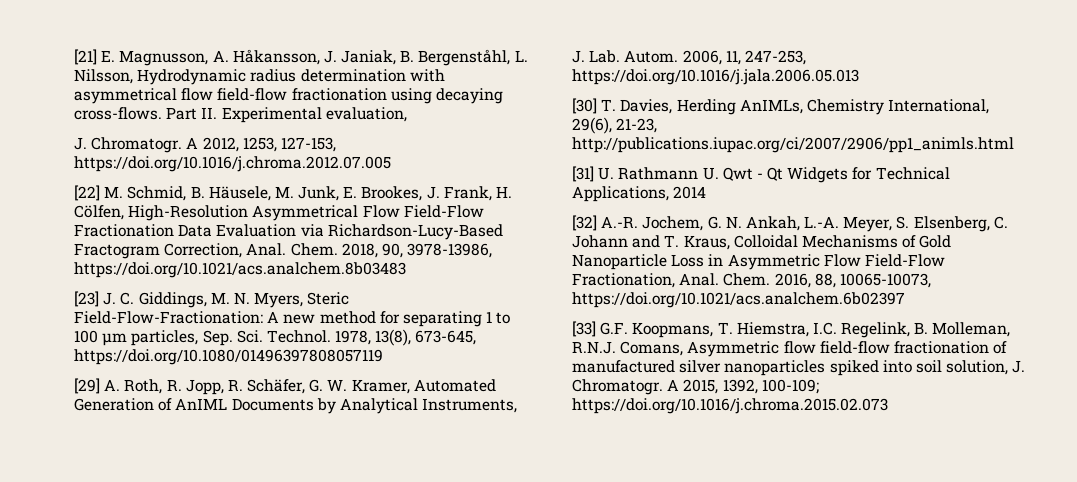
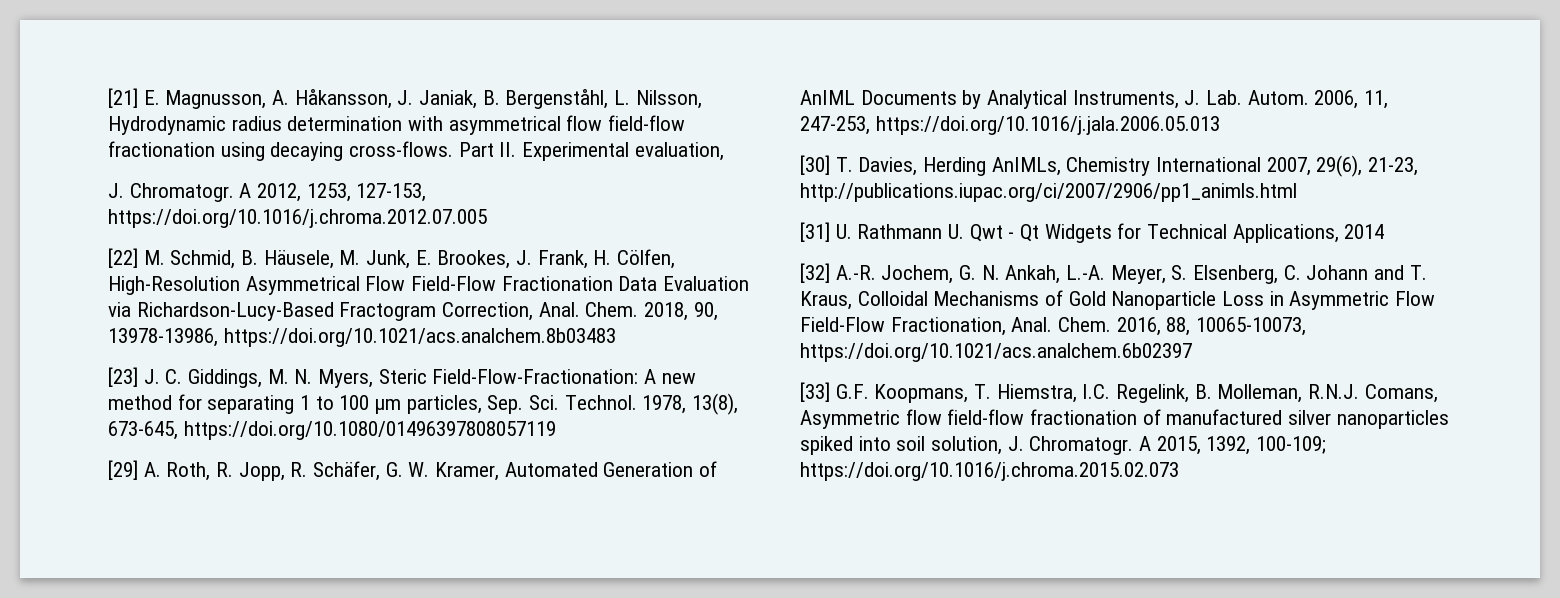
- 2018, 90, 3978-13986, https://doi.org/10.1021/acs.analchem.8b03483
+ 2018, 90, 13978-13986, https://doi.org/10.1021/acs.analchem.8b03483
- [30] T. Davies, Herding AnIMLs, Chemistry International, 29(6), 21-23, http://publications.iupac.org/ci/2007/2906/pp1_animls.html
+ [30] T. Davies, Herding AnIMLs, Chemistry International 2007, 29(6), 21-23, http://publications.iupac.org/ci/2007/2906/pp1_animls.html

